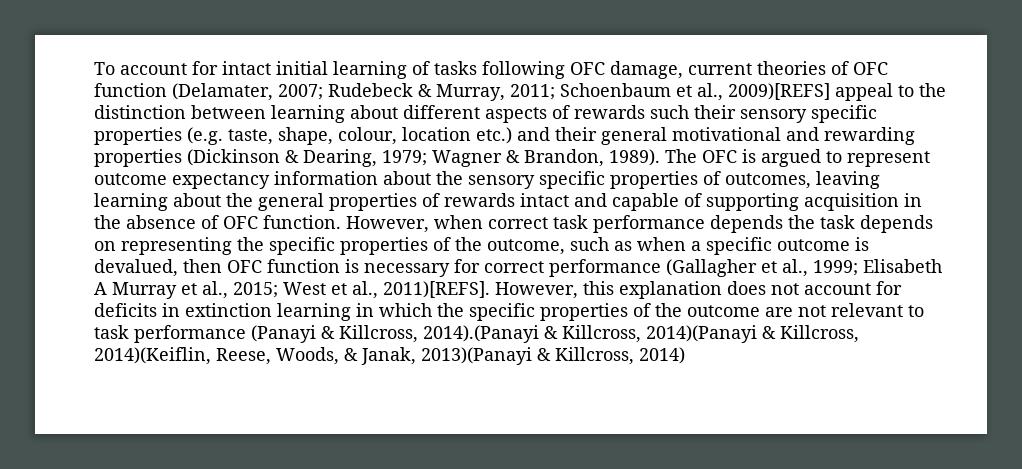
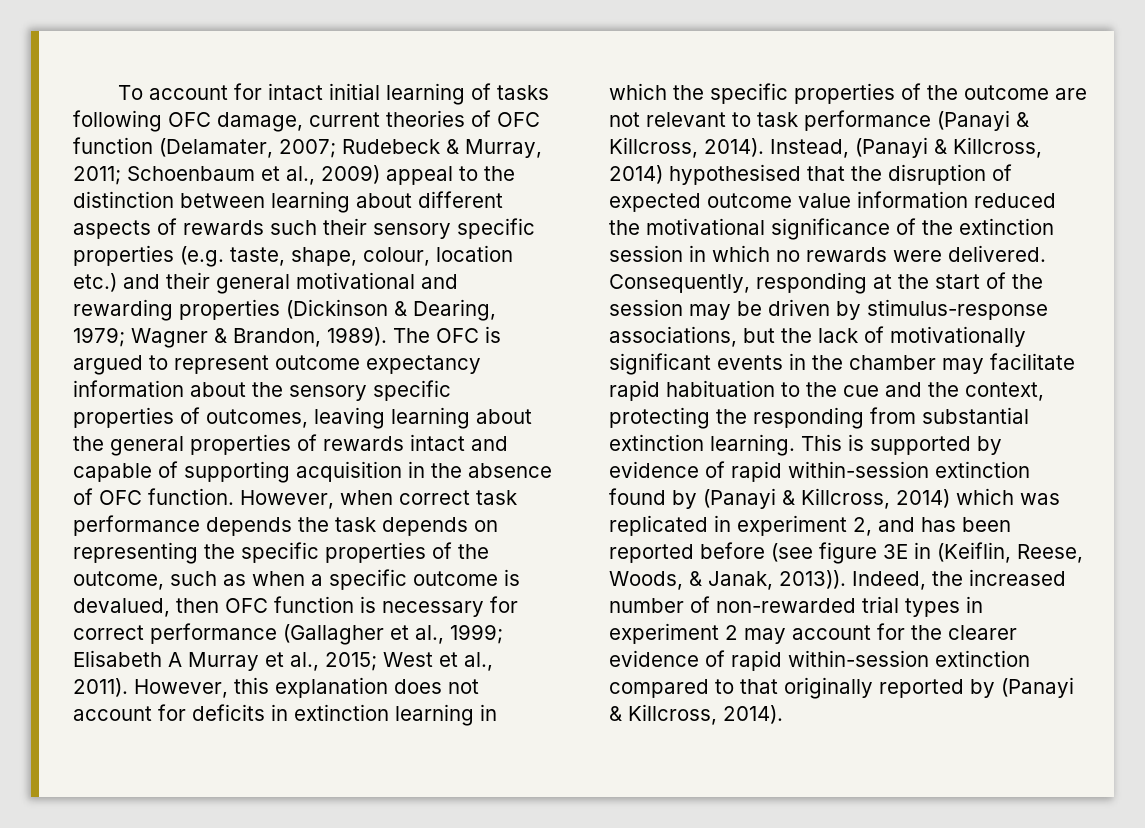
- Schoenbaum et al., 2009)[REFS] appeal to the distinction between learning about different aspects of rewards such their sensory specific properties (e.g. taste, shape, colour, location etc.) and their general motivational and rewarding properties (Dickinson & Dearing, 1979;
+ Schoenbaum et al., 2009) appeal to the distinction between learning about different aspects of rewards such their sensory specific properties (e.g. taste, shape, colour, location etc.) and their general motivational and rewarding properties (Dickinson & Dearing, 1979;
- However, when correct task performance depends the task depends on representing the specific properties of the outcome, such as when a specific outcome is devalued, then OFC function is necessary for correct performance (Gallagher et al., 1999; Elisabeth A Murray et al., 2015; West et al., 2011)[REFS].
+ However, when correct task performance depends the task depends on representing the specific properties of the outcome, such as when a specific outcome is devalued, then OFC function is necessary for correct performance (Gallagher et al., 1999; Elisabeth A Murray et al., 2015; West et al., 2011).
- However, this explanation does not account for deficits in extinction learning in which the specific properties of the outcome are not relevant to task performance (Panayi & Killcross, 2014).(Panayi & Killcross, 2014)(Panayi & Killcross, 2014)(Keiflin, Reese, Woods, & Janak, 2013)(Panayi & Killcross, 2014)
+ However, this explanation does not account for deficits in extinction learning in which the specific properties of the outcome are not relevant to task performance (Panayi & Killcross, 2014). Instead, (Panayi & Killcross, 2014) hypothesised that the disruption of expected outcome value information reduced the motivational significance of the extinction session in which no rewards were delivered. Consequently, responding at the start of the session may be driven by stimulus-response associations, but the lack of motivationally significant events in the chamber may facilitate rapid habituation to the cue and the context, protecting the responding from substantial extinction learning. This is supported by evidence of rapid within-session extinction found by (Panayi & Killcross, 2014) which was replicated in experiment 2, and has been reported before (see figure 3E in (Keiflin, Reese, Woods, & Janak, 2013)). Indeed, the increased number of non-rewarded trial types in experiment 2 may account for the clearer evidence of rapid within-session extinction compared to that originally reported by (Panayi & Killcross, 2014).

